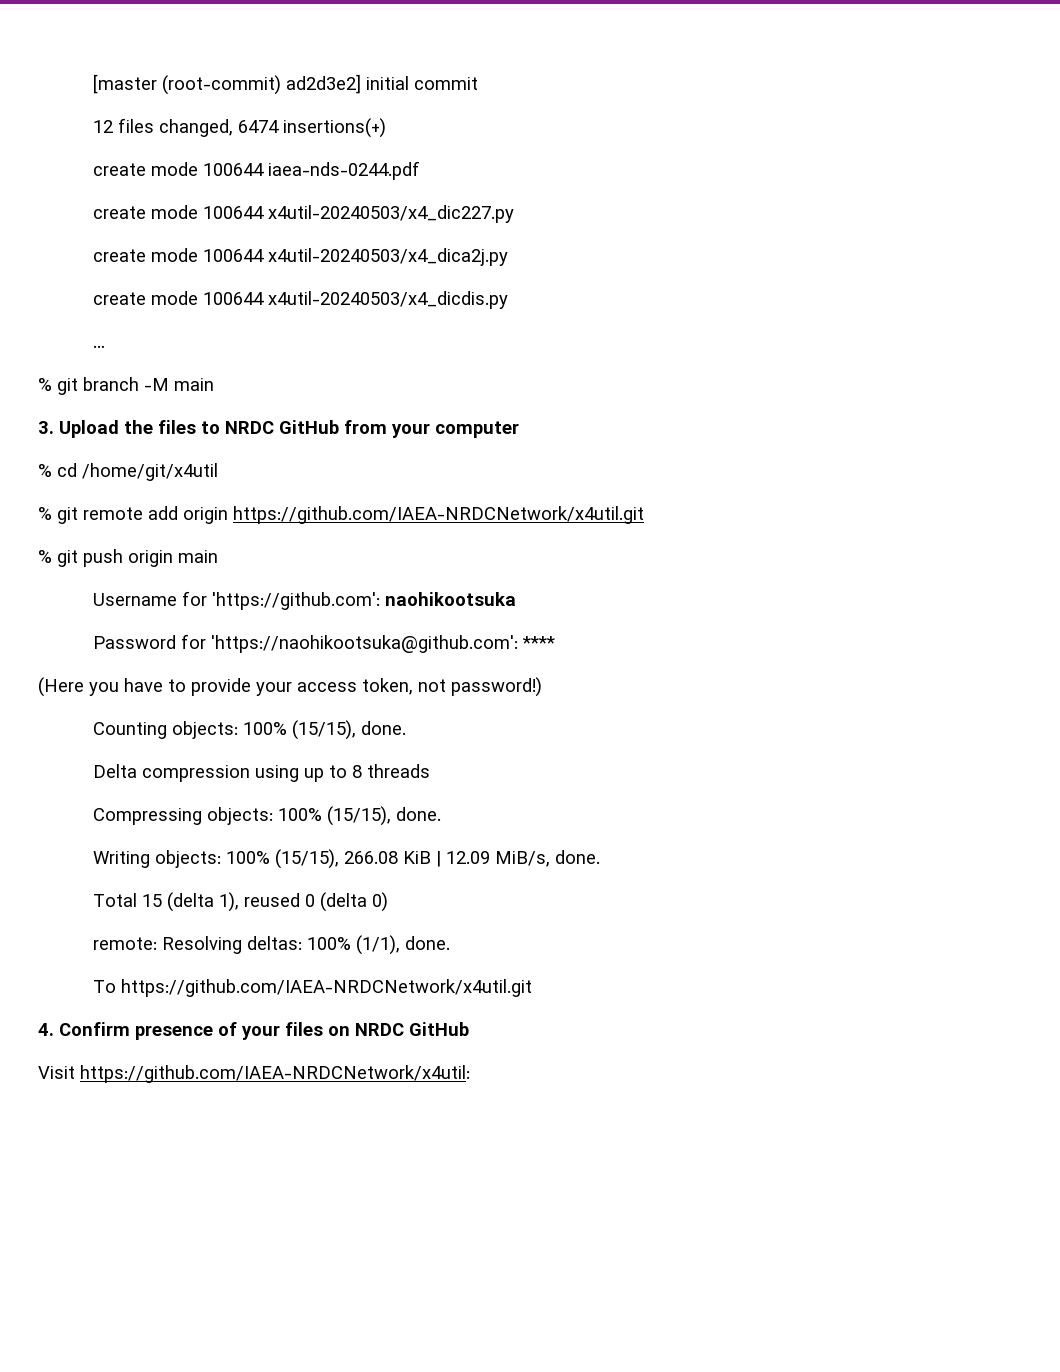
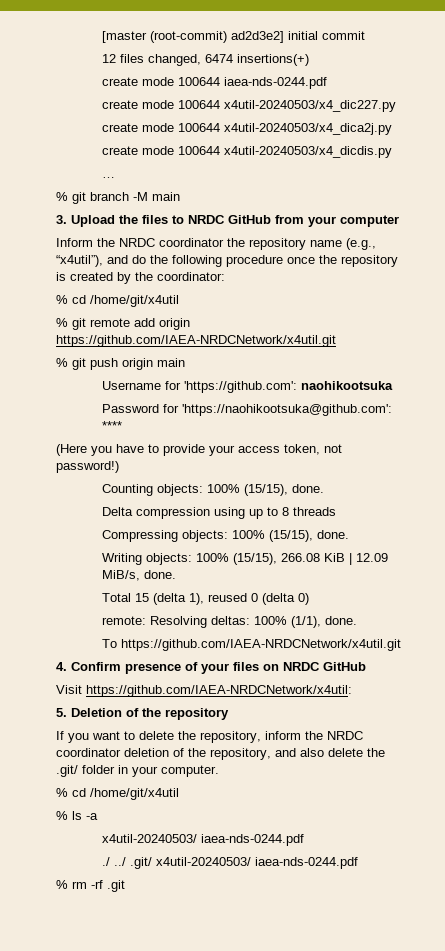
+ Inform the NRDC coordinator the repository name (e.g., “x4util”), and do the following procedure once the repository is created by the coordinator:
+ 5. Deletion of the repository
+ If you want to delete the repository, inform the NRDC coordinator deletion of the repository, and also delete the .git/ folder in your computer.
+ % cd /home/git/x4util
+ % ls -a
+ x4util-20240503/ iaea-nds-0244.pdf
+ ./ ../ .git/ x4util-20240503/ iaea-nds-0244.pdf
+ % rm -rf .git

